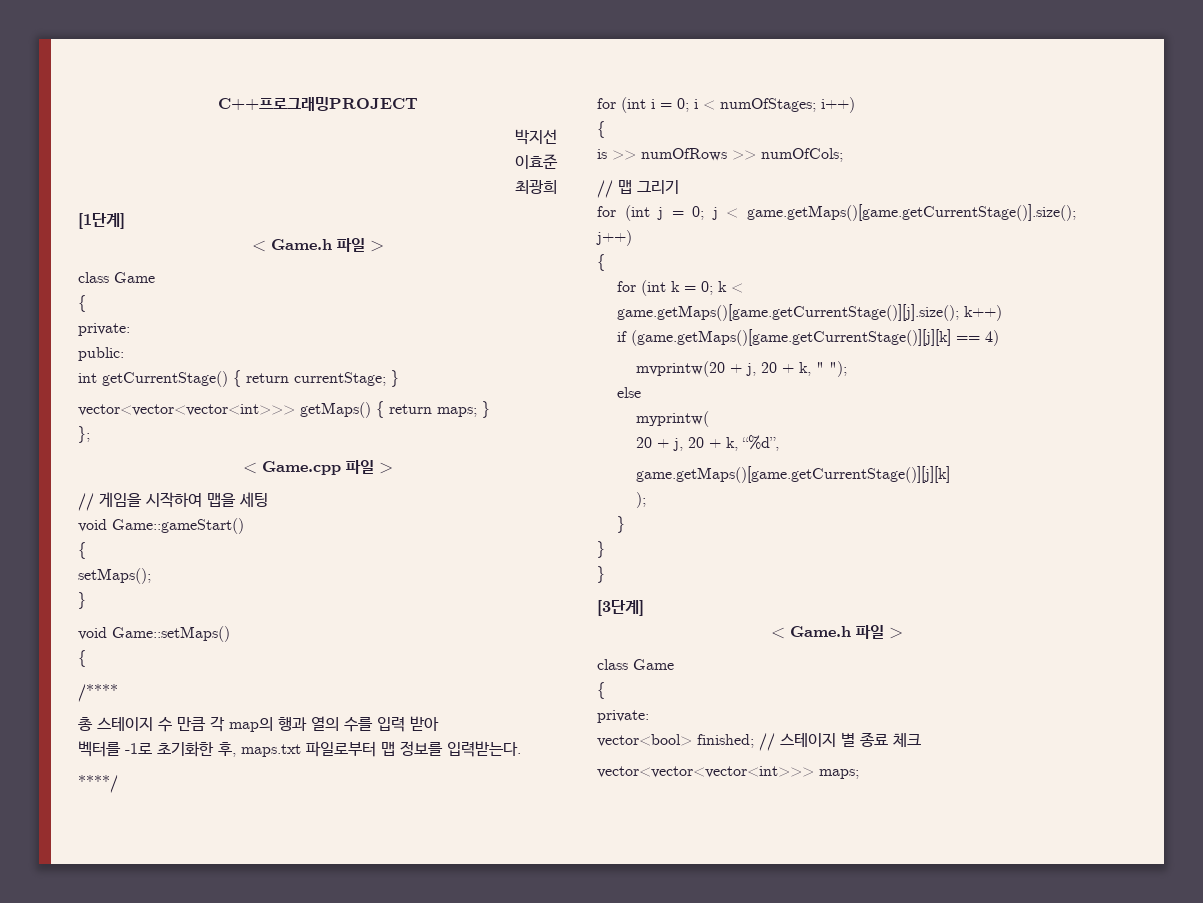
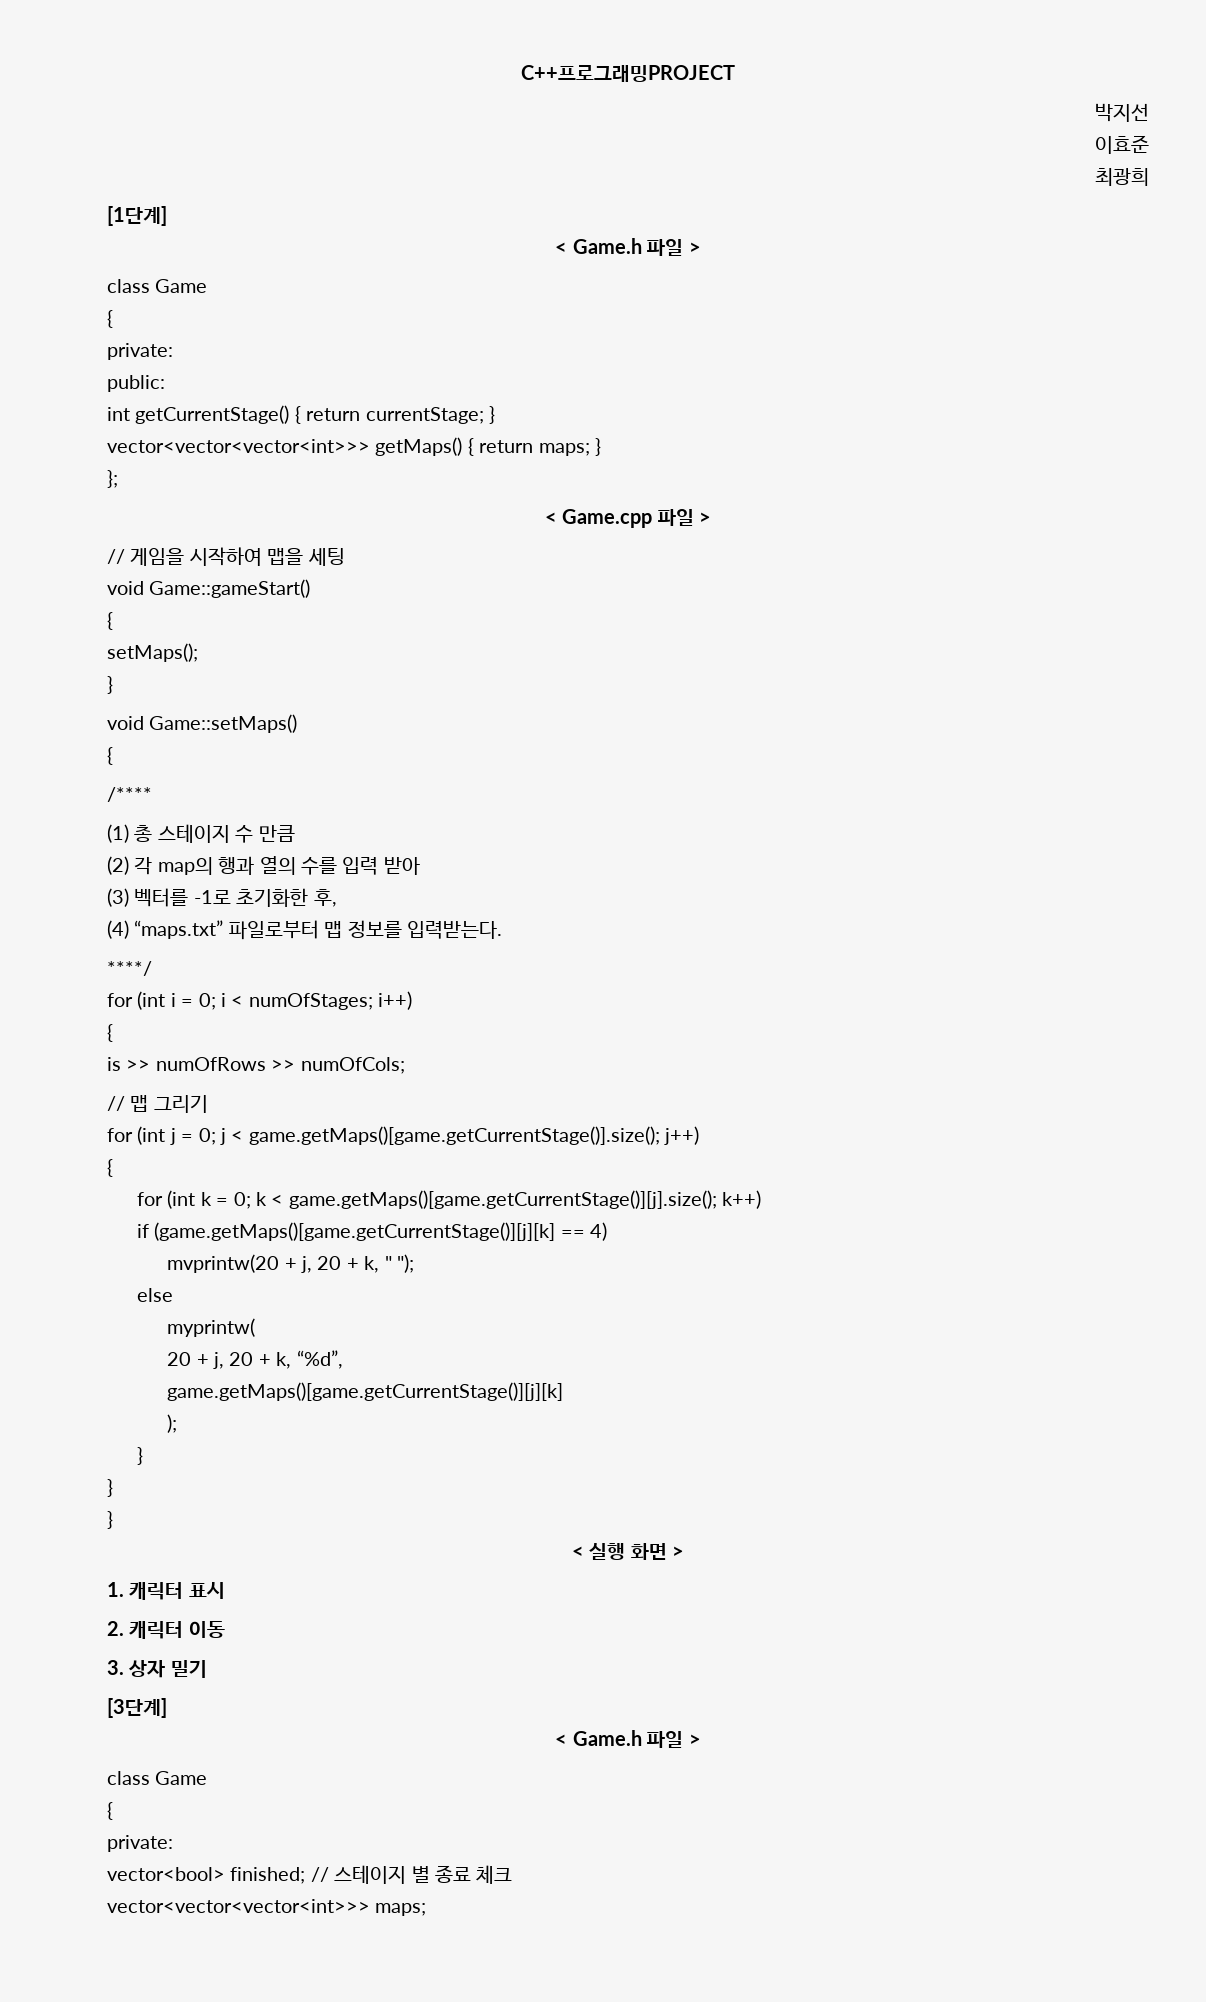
- 총 스테이지 수 만큼 각 map의 행과 열의 수를 입력 받아
+ (1) 총 스테이지 수 만큼
+ (2) 각 map의 행과 열의 수를 입력 받아
- 벡터를 -1로 초기화한 후, maps.txt 파일로부터 맵 정보를 입력받는다.
+ (3) 벡터를 -1로 초기화한 후,
+ (4) “maps.txt” 파일로부터 맵 정보를 입력받는다.
+ < 실행 화면 >
+ 1. 캐릭터 표시
+ 2. 캐릭터 이동
+ 3. 상자 밀기

